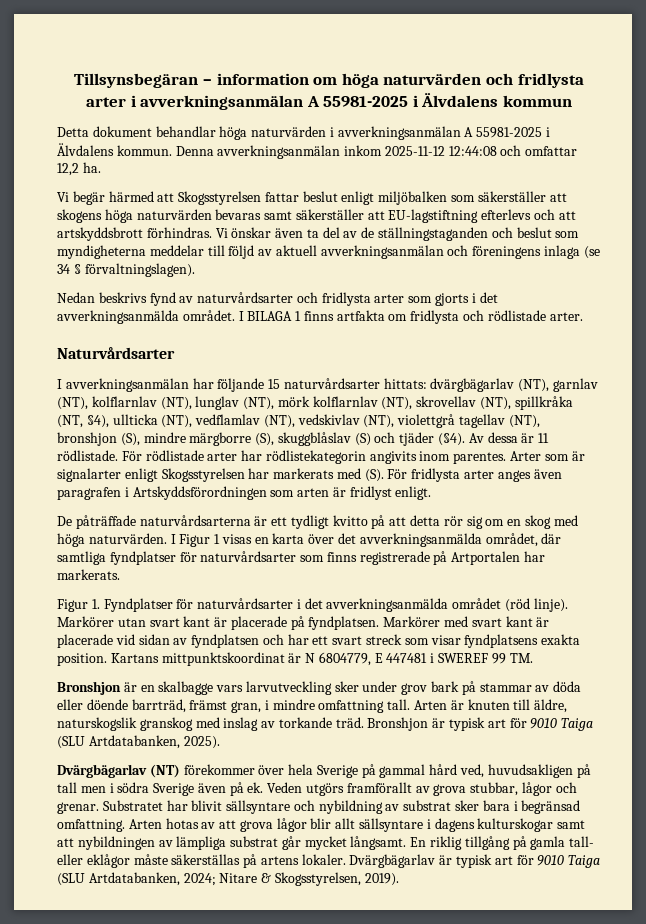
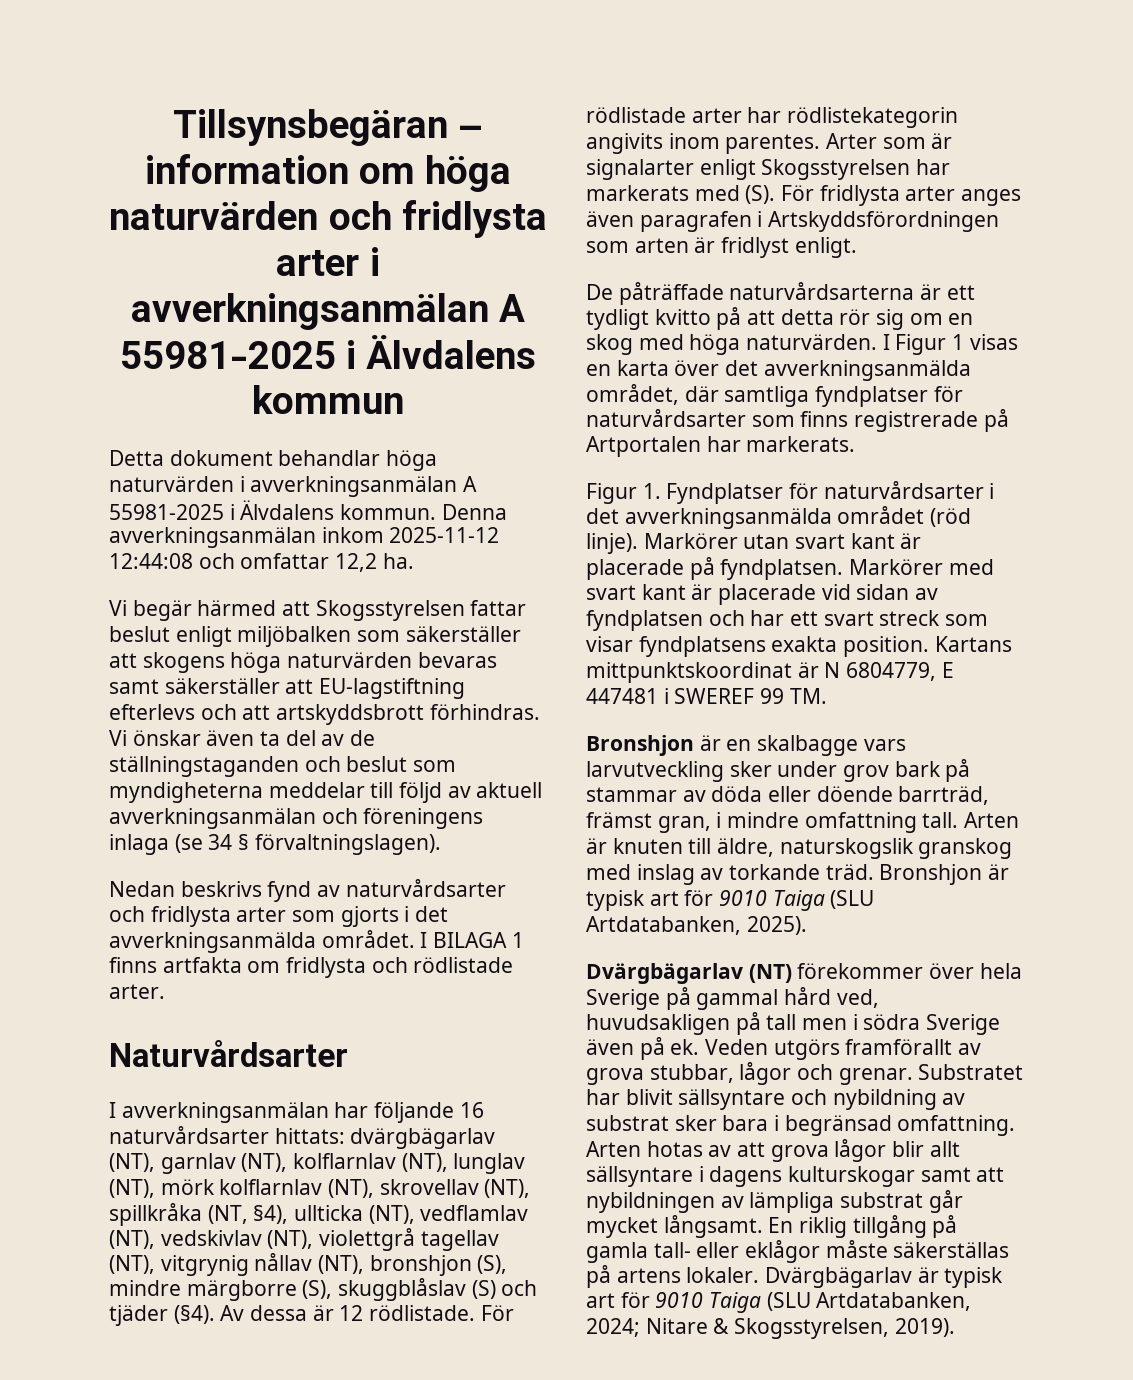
- I avverkningsanmälan har följande 15 naturvårdsarter hittats: dvärgbägarlav (NT), garnlav (NT), kolflarnlav (NT), lunglav (NT), mörk kolflarnlav (NT), skrovellav (NT), spillkråka (NT, §4), ullticka (NT), vedflamlav (NT), vedskivlav (NT), violettgrå tagellav (NT), bronshjon (S), mindre märgborre (S), skuggblåslav (S) och tjäder (§4).
+ I avverkningsanmälan har följande 16 naturvårdsarter hittats: dvärgbägarlav (NT), garnlav (NT), kolflarnlav (NT), lunglav (NT), mörk kolflarnlav (NT), skrovellav (NT), spillkråka (NT, §4), ullticka (NT), vedflamlav (NT), vedskivlav (NT), violettgrå tagellav (NT), vitgrynig nållav (NT), bronshjon (S), mindre märgborre (S), skuggblåslav (S) och tjäder (§4).
- Av dessa är 11 rödlistade.
+ Av dessa är 12 rödlistade.

